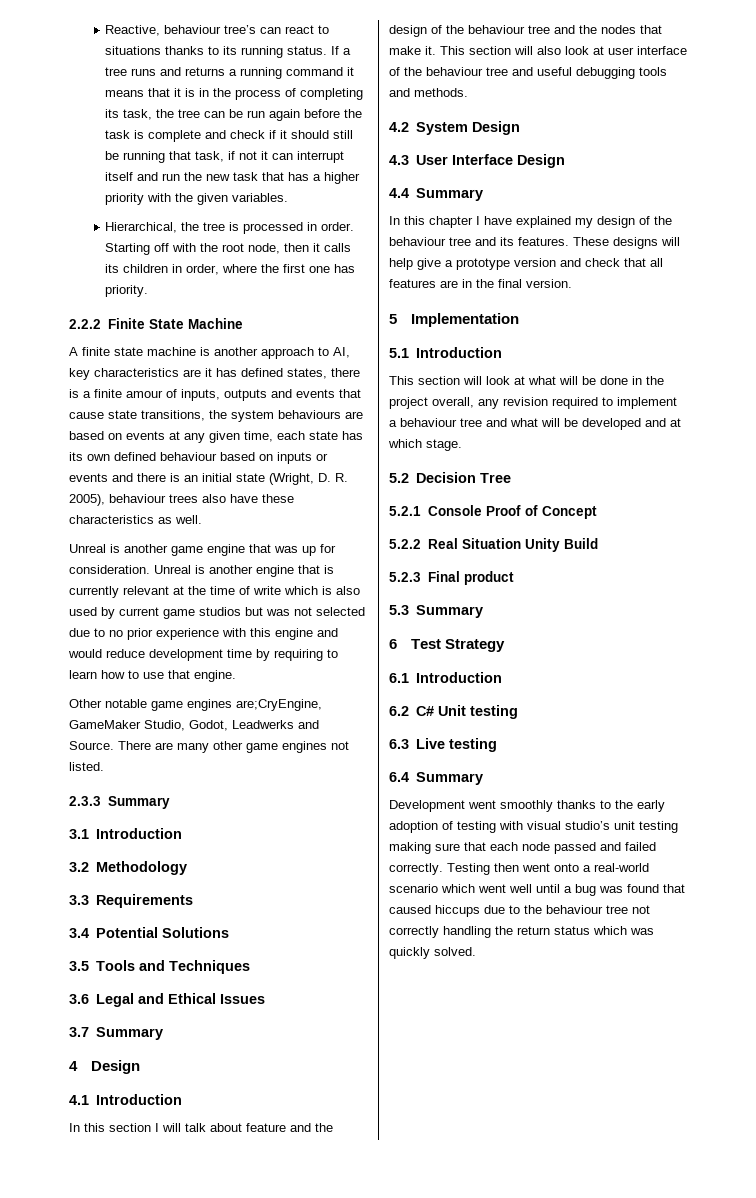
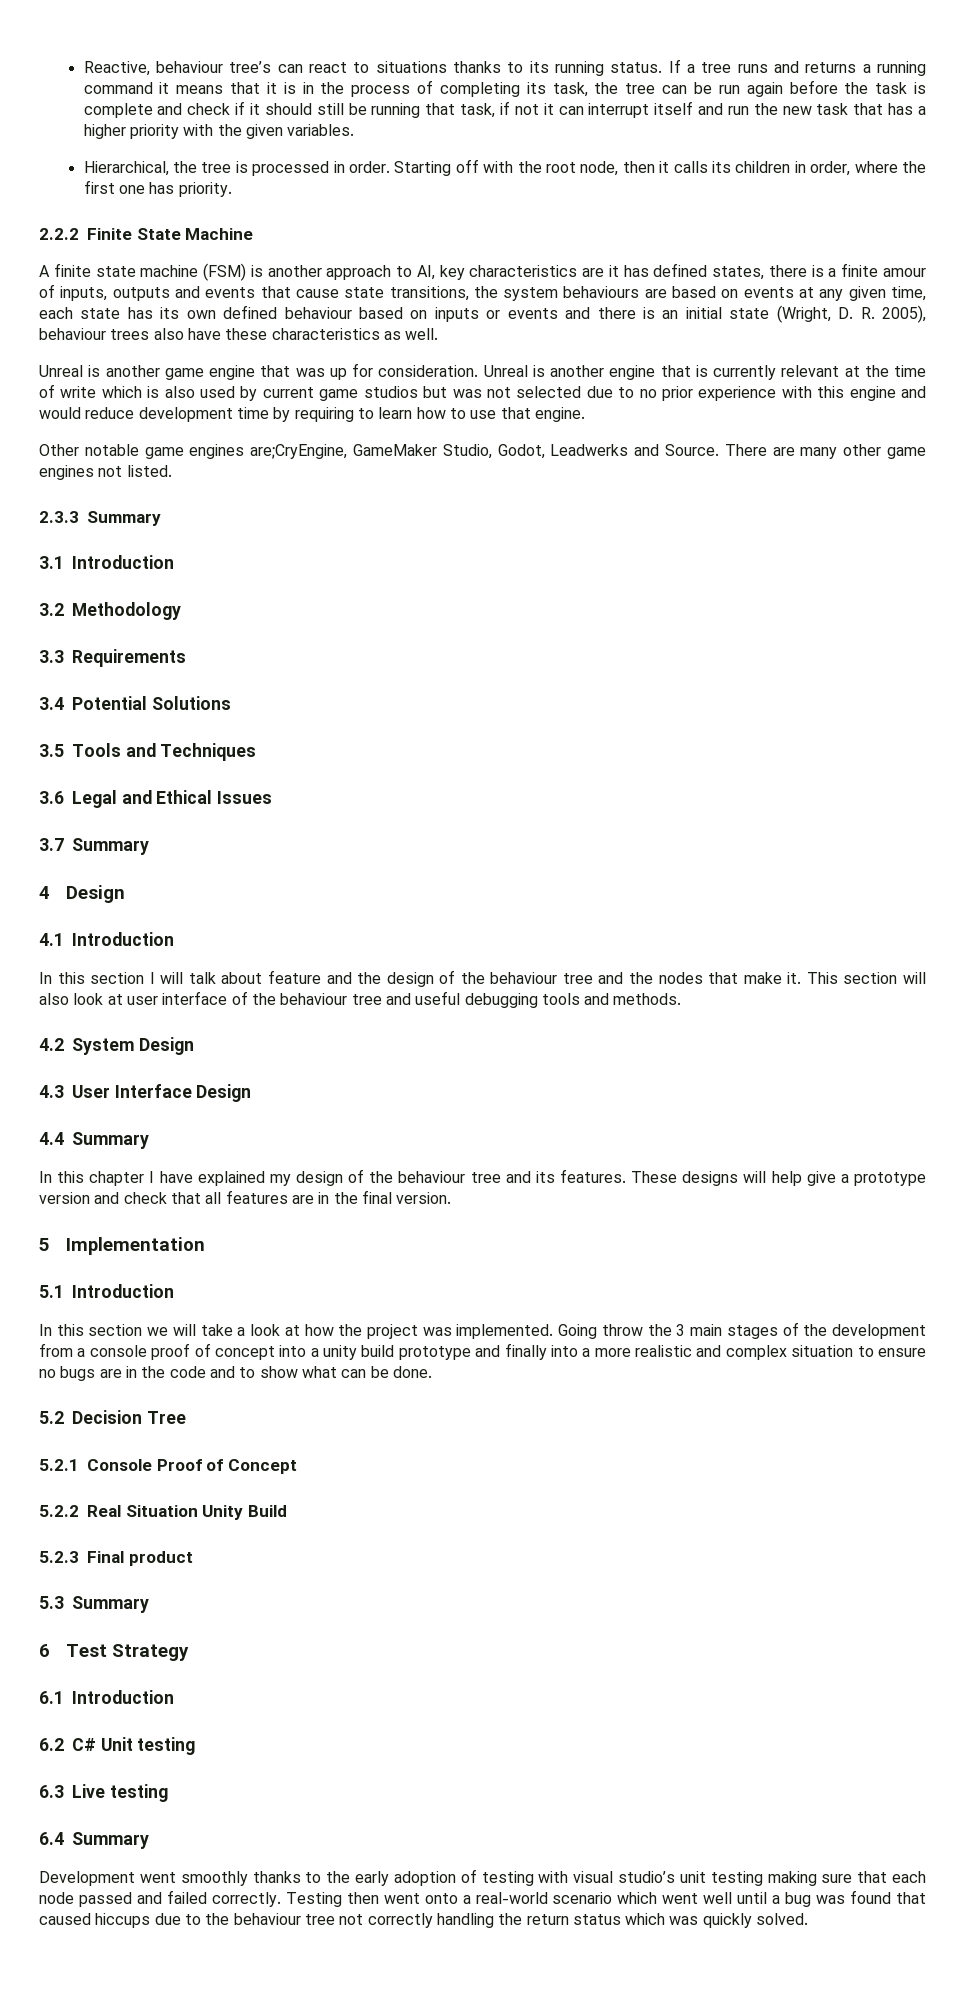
- A finite state machine is another approach to AI, key characteristics are it has defined states, there is a finite amour of inputs, outputs and events that cause state transitions, the system behaviours are based on events at any given time, each state has its own defined behaviour based on inputs or events and there is an initial state (Wright, D. R. 2005), behaviour trees also have these characteristics as well.
+ A finite state machine (FSM) is another approach to AI, key characteristics are it has defined states, there is a finite amour of inputs, outputs and events that cause state transitions, the system behaviours are based on events at any given time, each state has its own defined behaviour based on inputs or events and there is an initial state (Wright, D. R. 2005), behaviour trees also have these characteristics as well.
- This section will look at what will be done in the project overall, any revision required to implement a behaviour tree and what will be developed and at which stage.
+ In this section we will take a look at how the project was implemented. Going throw the 3 main stages of the development from a console proof of concept into a unity build prototype and finally into a more realistic and complex situation to ensure no bugs are in the code and to show what can be done.

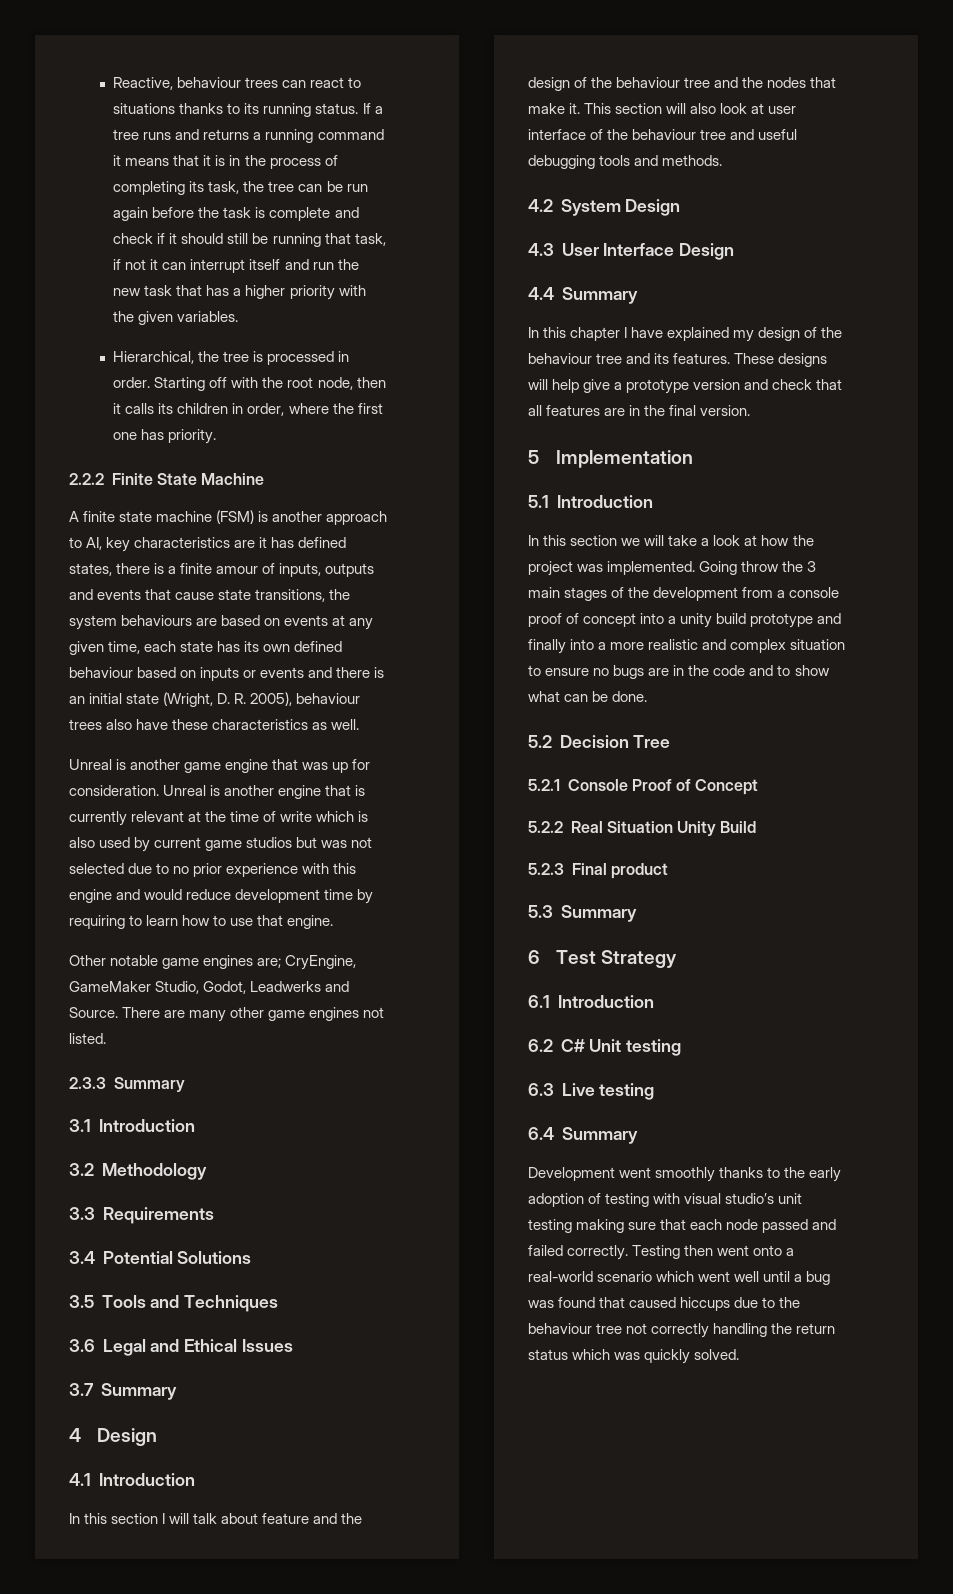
- Reactive, behaviour tree’s can react to situations thanks to its running status.
+ Reactive, behaviour trees can react to situations thanks to its running status.
- Other notable game engines are;CryEngine, GameMaker Studio, Godot, Leadwerks and Source.
+ Other notable game engines are; CryEngine, GameMaker Studio, Godot, Leadwerks and Source.

